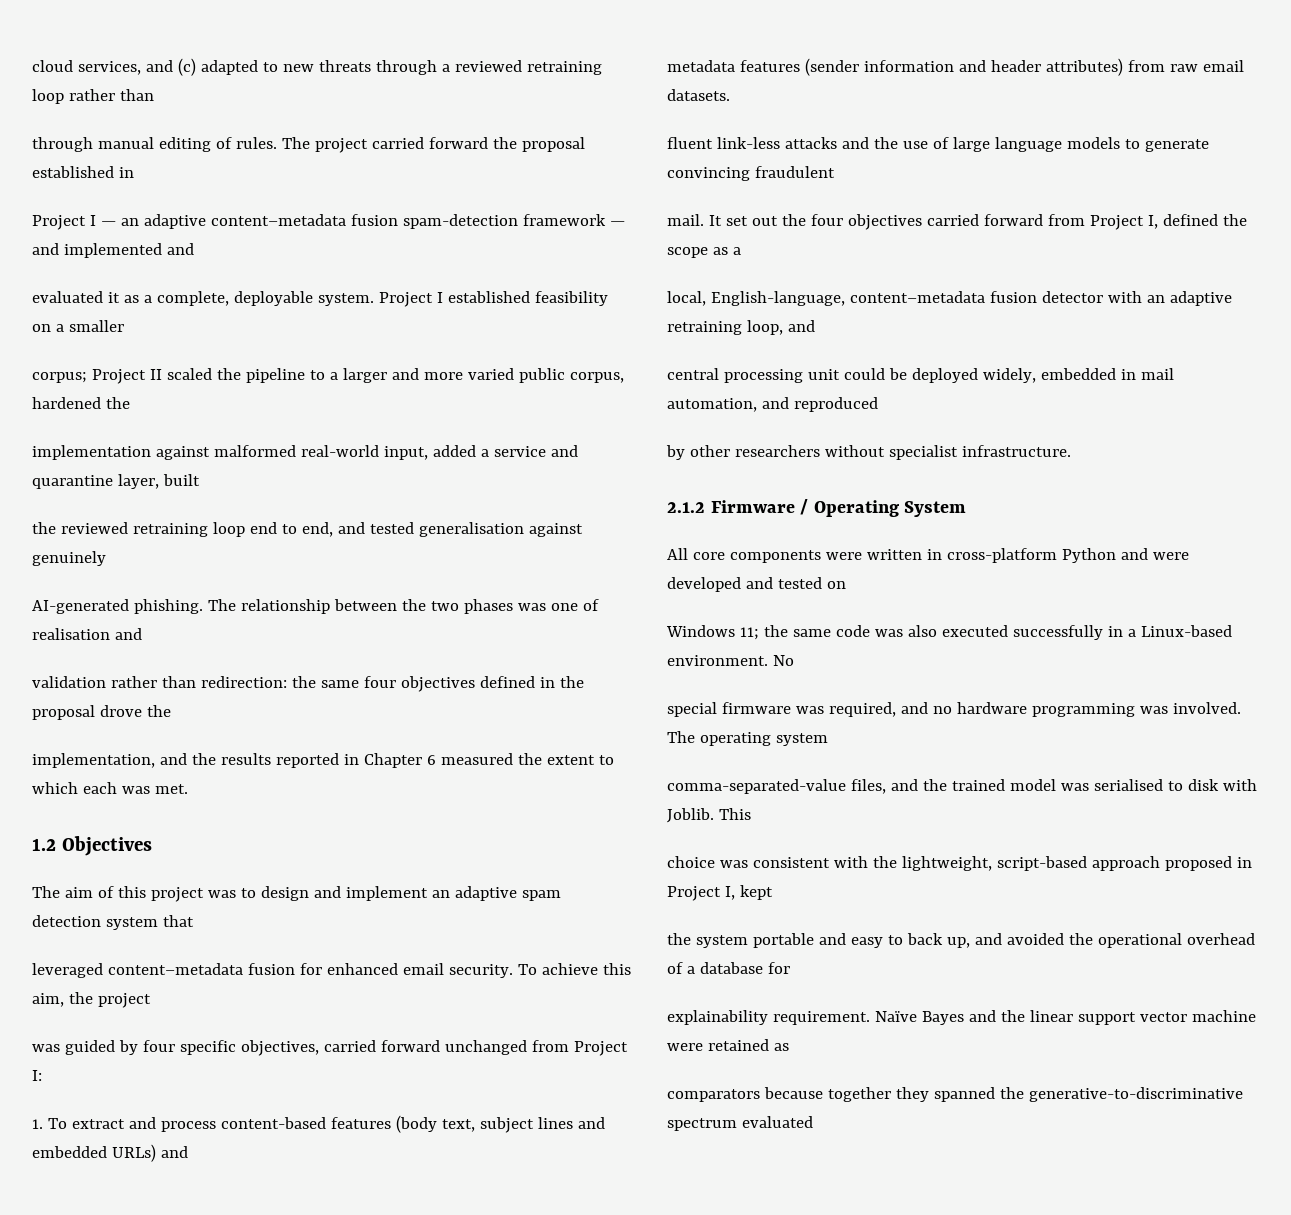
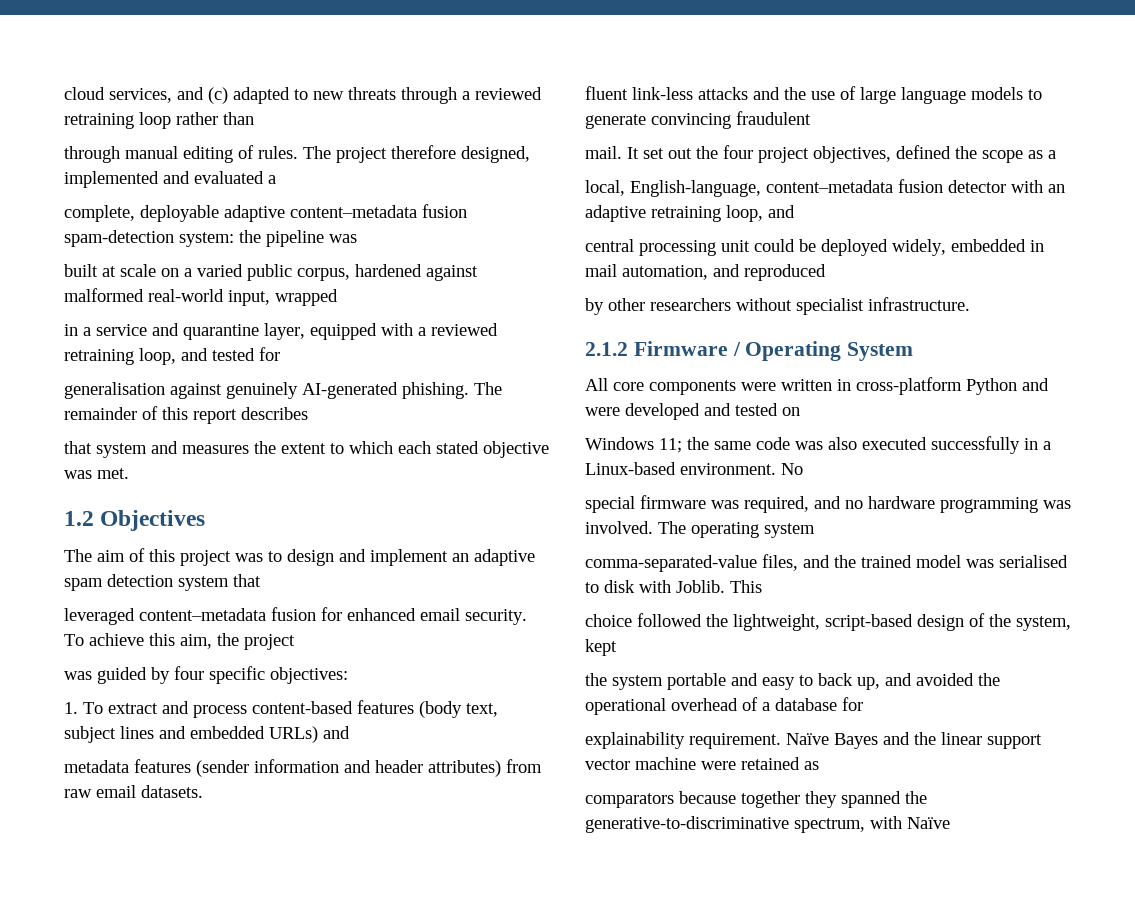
- The project carried forward the proposal established in
- Project I — an adaptive content–metadata fusion spam-detection framework — and implemented and
- evaluated it as a complete, deployable system. Project I established feasibility on a smaller
- corpus; Project II scaled the pipeline to a larger and more varied public corpus, hardened the
- implementation against malformed real-world input, added a service and quarantine layer, built
- the reviewed retraining loop end to end, and tested generalisation against genuinely
- AI-generated phishing.
+ The project therefore designed, implemented and evaluated a
+ complete, deployable adaptive content–metadata fusion spam-detection system: the pipeline was
+ built at scale on a varied public corpus, hardened against malformed real-world input, wrapped
+ in a service and quarantine layer, equipped with a reviewed retraining loop, and tested for
+ generalisation against genuinely AI-generated phishing.
- The relationship between the two phases was one of realisation and
- validation rather than redirection: the same four objectives defined in the proposal drove the
- implementation, and the results reported in Chapter 6 measured the extent to which each was met.
+ The remainder of this report describes
+ that system and measures the extent to which each stated objective was met.
- was guided by four specific objectives, carried forward unchanged from Project I:
+ was guided by four specific objectives:
- It set out the four objectives carried forward from Project I, defined the scope as a
+ It set out the four project objectives, defined the scope as a
- choice was consistent with the lightweight, script-based approach proposed in Project I, kept
+ choice followed the lightweight, script-based design of the system, kept
- comparators because together they spanned the generative-to-discriminative spectrum evaluated
+ comparators because together they spanned the generative-to-discriminative spectrum, with Naïve

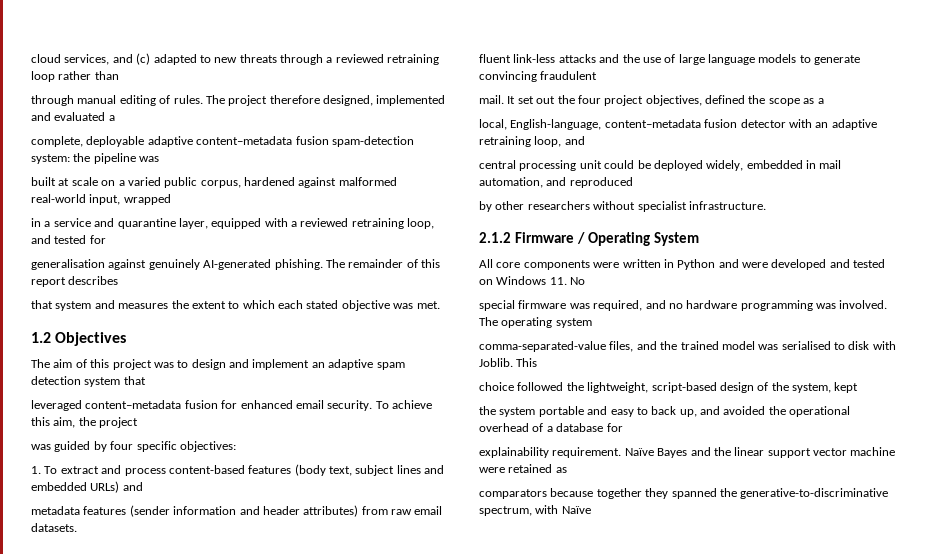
- All core components were written in cross-platform Python and were developed and tested on
- Windows 11; the same code was also executed successfully in a Linux-based environment. No
+ All core components were written in Python and were developed and tested on Windows 11. No

